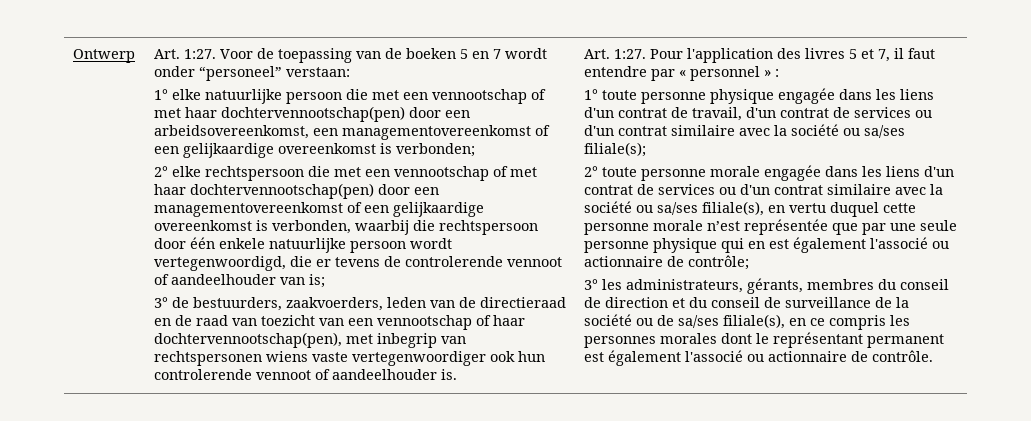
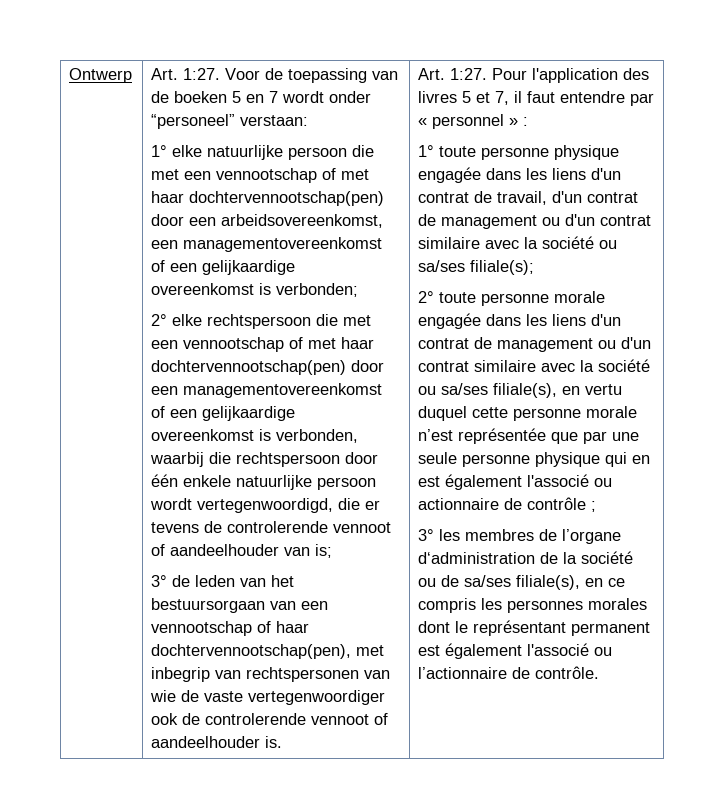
- 3° de bestuurders, zaakvoerders, leden van de directieraad en de raad van toezicht van een vennootschap of haar dochtervennootschap(pen), met inbegrip van rechtspersonen wiens vaste vertegenwoordiger ook hun controlerende vennoot of aandeelhouder is.
+ 3° de leden van het bestuursorgaan van een vennootschap of haar dochtervennootschap(pen), met inbegrip van rechtspersonen van wie de vaste vertegenwoordiger ook de controlerende vennoot of aandeelhouder is.
- 1° toute personne physique engagée dans les liens d'un contrat de travail, d'un contrat de services ou d'un contrat similaire avec la société ou sa/ses filiale(s);
+ 1° toute personne physique engagée dans les liens d'un contrat de travail, d'un contrat de management ou d'un contrat similaire avec la société ou sa/ses filiale(s);
- 2° toute personne morale engagée dans les liens d'un contrat de services ou d'un contrat similaire avec la société ou sa/ses filiale(s), en vertu duquel cette personne morale n’est représentée que par une seule personne physique qui en est également l'associé ou actionnaire de contrôle;
+ 2° toute personne morale engagée dans les liens d'un contrat de management ou d'un contrat similaire avec la société ou sa/ses filiale(s), en vertu duquel cette personne morale n’est représentée que par une seule personne physique qui en est également l'associé ou actionnaire de contrôle ;
- 3° les administrateurs, gérants, membres du conseil de direction et du conseil de surveillance de la société ou de sa/ses filiale(s), en ce compris les personnes morales dont le représentant permanent est également l'associé ou actionnaire de contrôle.
+ 3° les membres de l’organe d‘administration de la société ou de sa/ses filiale(s), en ce compris les personnes morales dont le représentant permanent est également l'associé ou l’actionnaire de contrôle.

